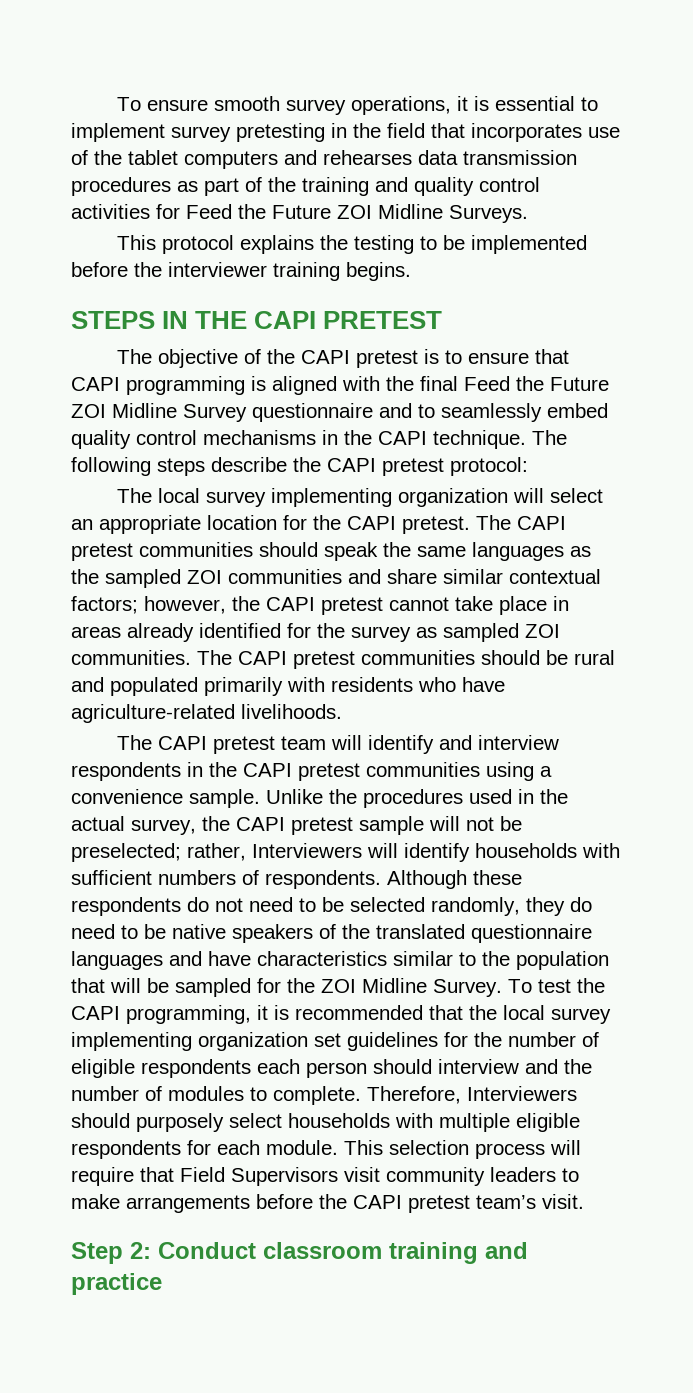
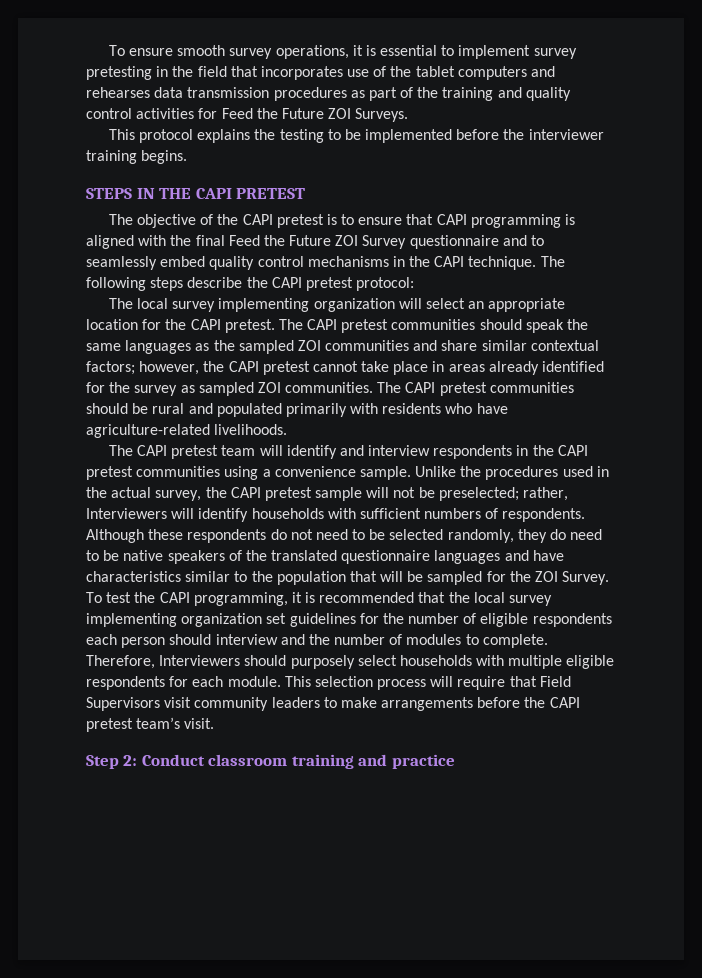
- To ensure smooth survey operations, it is essential to implement survey pretesting in the field that incorporates use of the tablet computers and rehearses data transmission procedures as part of the training and quality control activities for Feed the Future ZOI Midline Surveys.
+ To ensure smooth survey operations, it is essential to implement survey pretesting in the field that incorporates use of the tablet computers and rehearses data transmission procedures as part of the training and quality control activities for Feed the Future ZOI Surveys.
- The objective of the CAPI pretest is to ensure that CAPI programming is aligned with the final Feed the Future ZOI Midline Survey questionnaire and to seamlessly embed quality control mechanisms in the CAPI technique.
+ The objective of the CAPI pretest is to ensure that CAPI programming is aligned with the final Feed the Future ZOI Survey questionnaire and to seamlessly embed quality control mechanisms in the CAPI technique.
- Although these respondents do not need to be selected randomly, they do need to be native speakers of the translated questionnaire languages and have characteristics similar to the population that will be sampled for the ZOI Midline Survey.
+ Although these respondents do not need to be selected randomly, they do need to be native speakers of the translated questionnaire languages and have characteristics similar to the population that will be sampled for the ZOI Survey.

